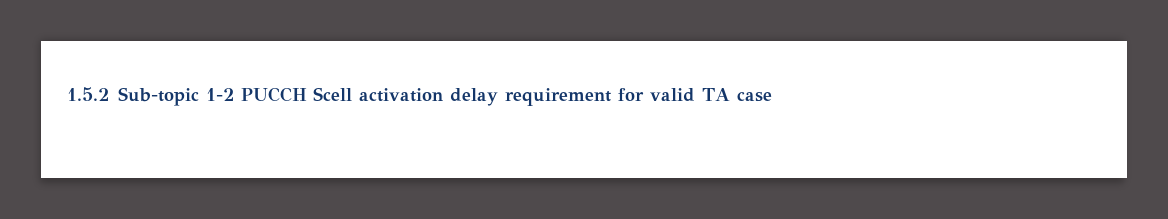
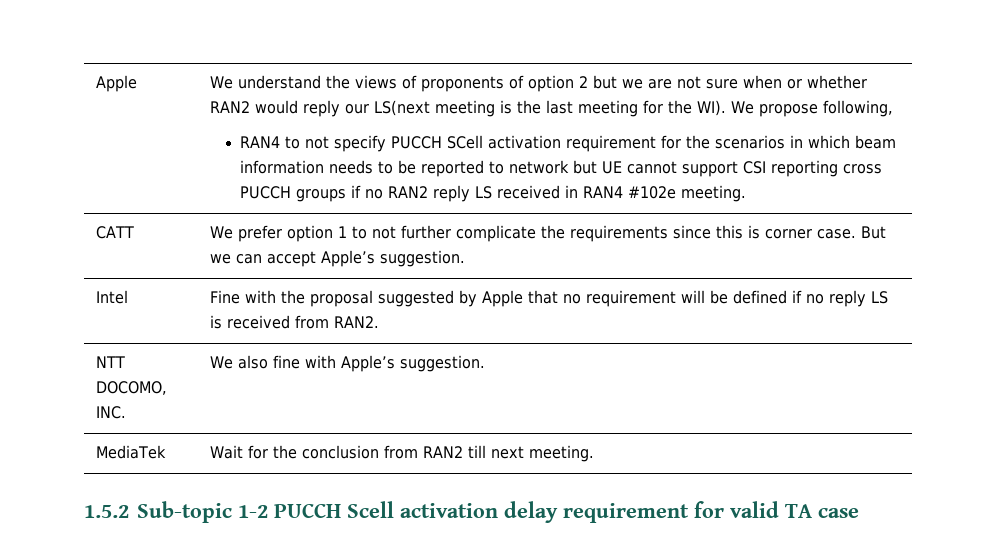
+ Apple | We understand the views of proponents of option 2 but we are not sure when or whether RAN2 would reply our LS(next meeting is the last meeting for the WI). We propose following,
+ RAN4 to not specify PUCCH SCell activation requirement for the scenarios in which beam information needs to be reported to network but UE cannot support CSI reporting cross PUCCH groups if no RAN2 reply LS received in RAN4 #102e meeting.
+ CATT | We prefer option 1 to not further complicate the requirements since this is corner case. But we can accept Apple’s suggestion.
+ Intel | Fine with the proposal suggested by Apple that no requirement will be defined if no reply LS is received from RAN2.
+ NTT DOCOMO, INC. | We also fine with Apple’s suggestion.
+ MediaTek | Wait for the conclusion from RAN2 till next meeting.

